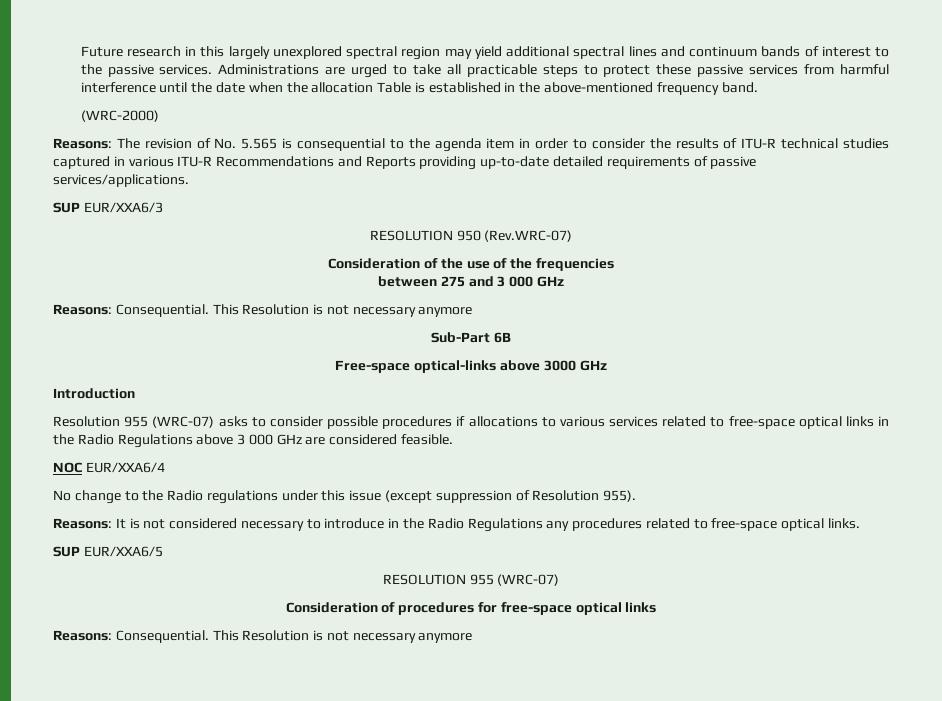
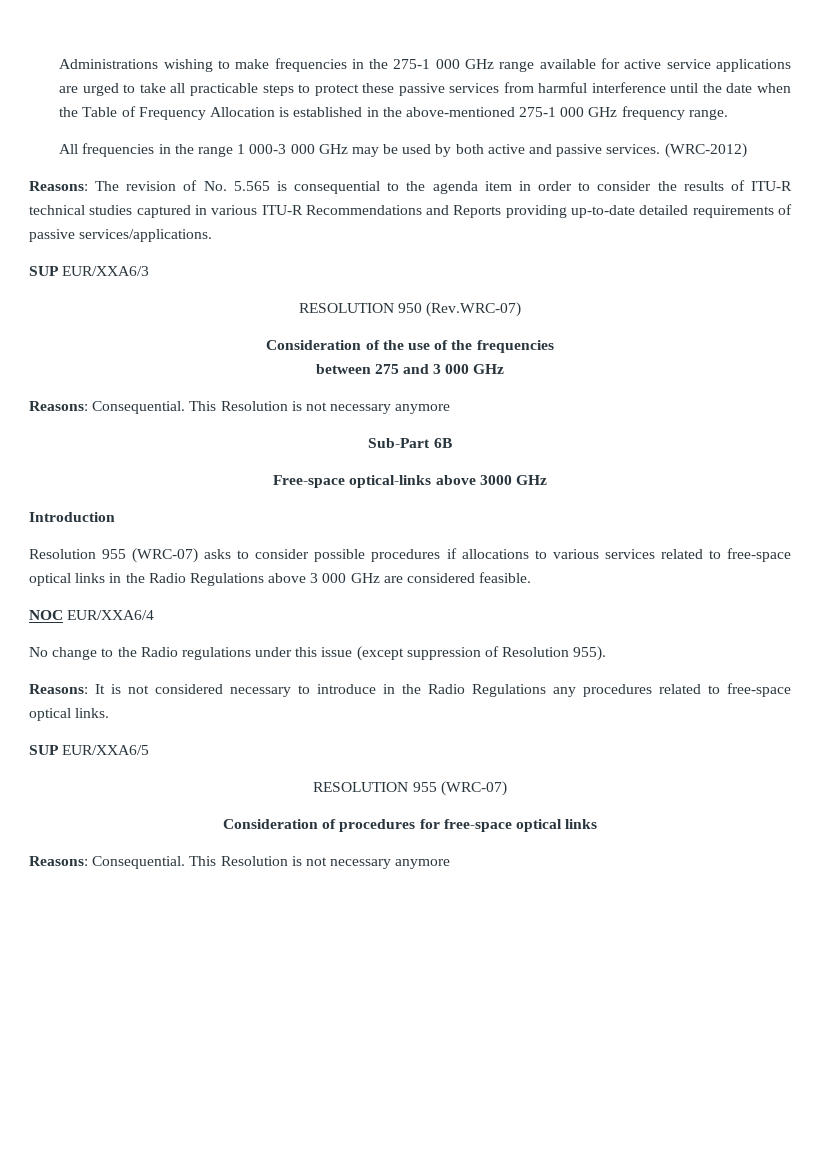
- Future research in this largely unexplored spectral region may yield additional spectral lines and continuum bands of interest to the passive services. Administrations are urged to take all practicable steps to protect these passive services from harmful interference until the date when the allocation Table is established in the above-mentioned frequency band.
- (WRC-2000)
+ Administrations wishing to make frequencies in the 275-1 000 GHz range available for active service applications are urged to take all practicable steps to protect these passive services from harmful interference until the date when the Table of Frequency Allocation is established in the above-mentioned 275-1 000 GHz frequency range.
+ All frequencies in the range 1 000-3 000 GHz may be used by both active and passive services. (WRC-2012)

